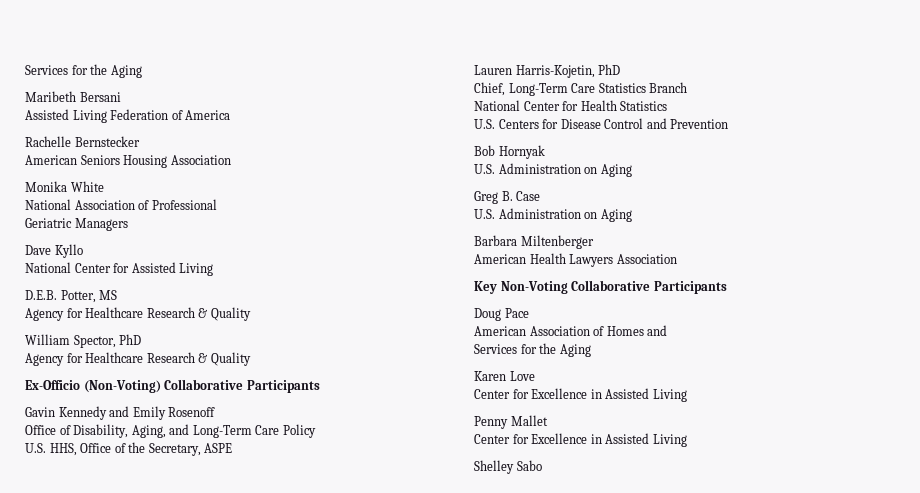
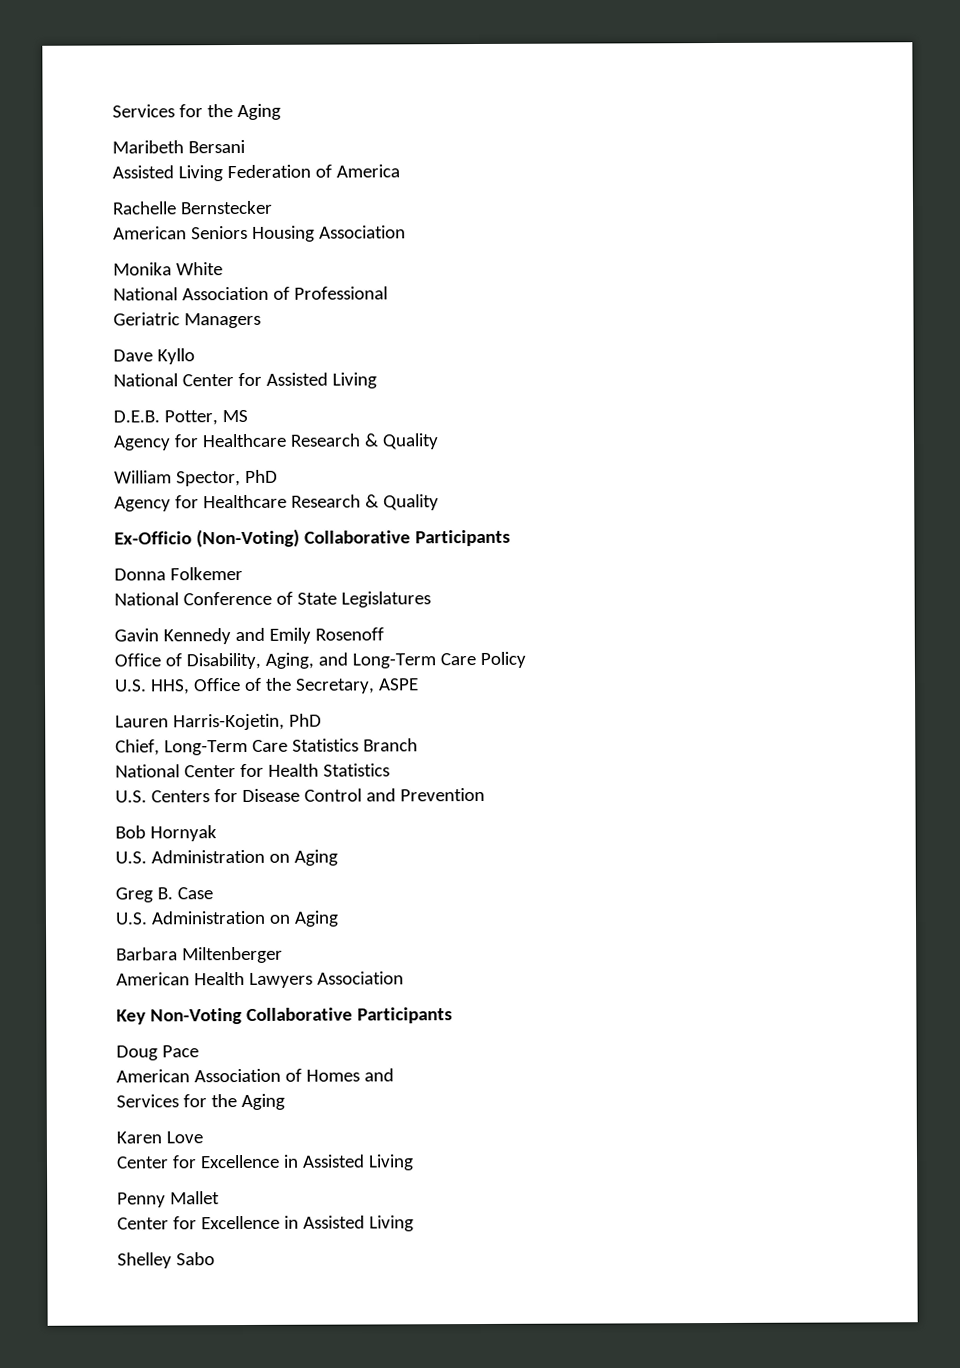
+ Donna Folkemer
+ National Conference of State Legislatures

